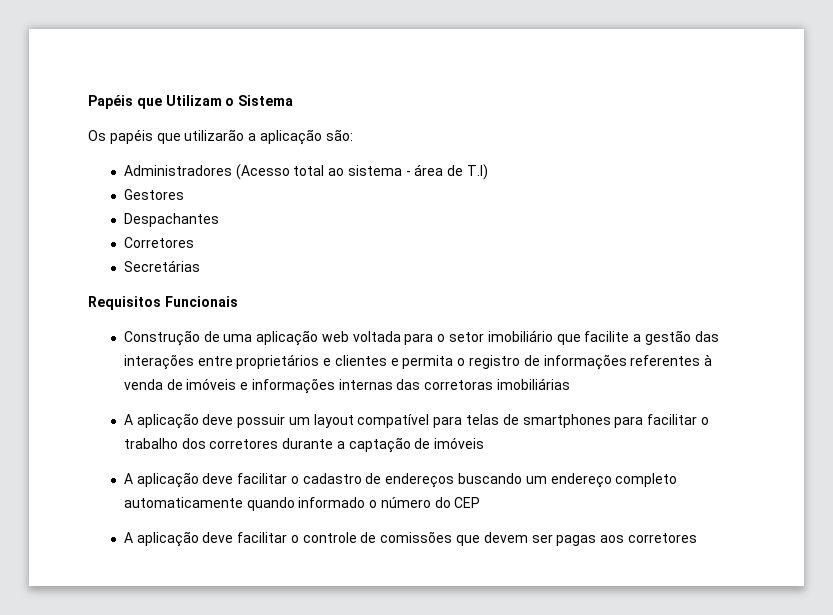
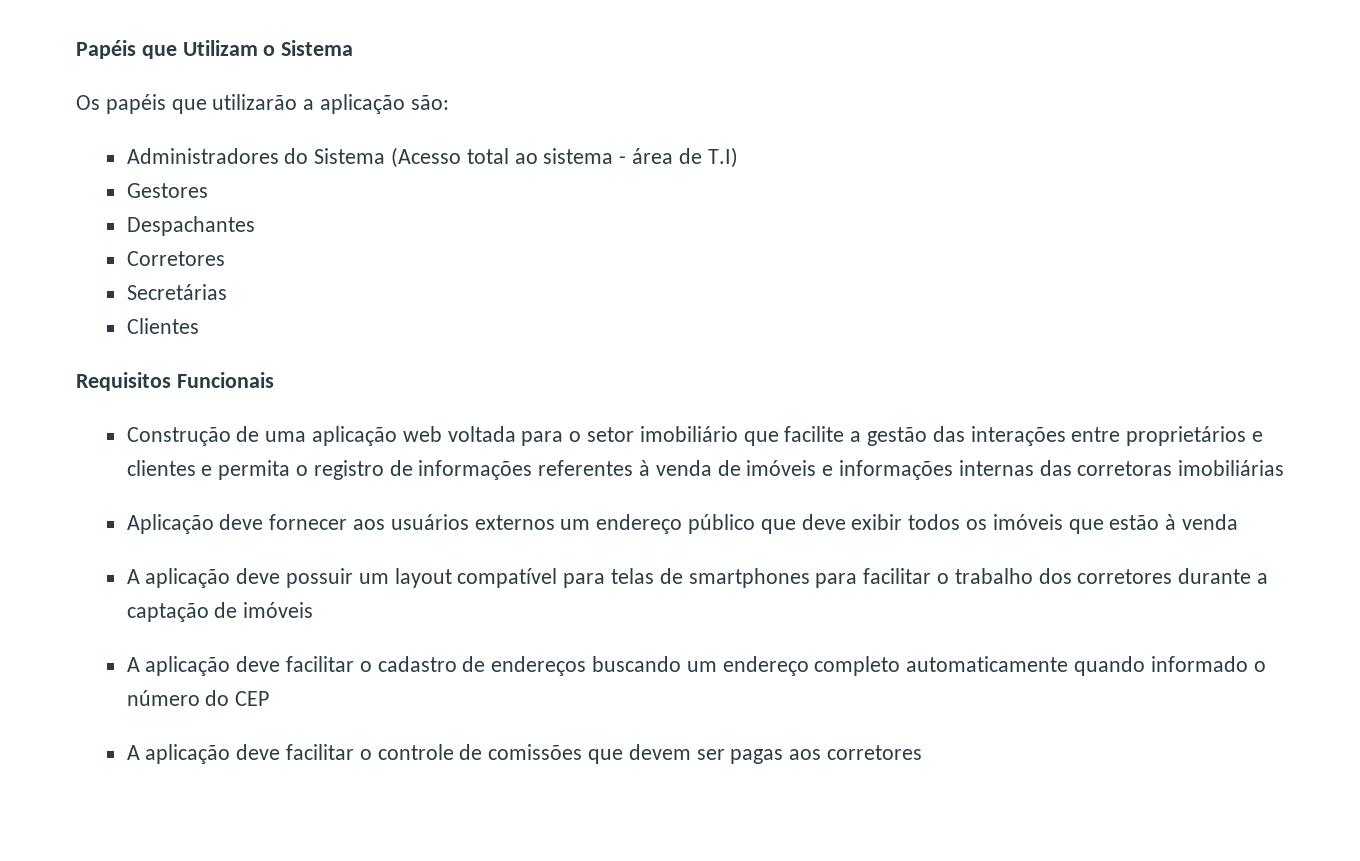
- Administradores (Acesso total ao sistema - área de T.I)
+ Administradores do Sistema (Acesso total ao sistema - área de T.I)
+ Clientes
+ Aplicação deve fornecer aos usuários externos um endereço público que deve exibir todos os imóveis que estão à venda

